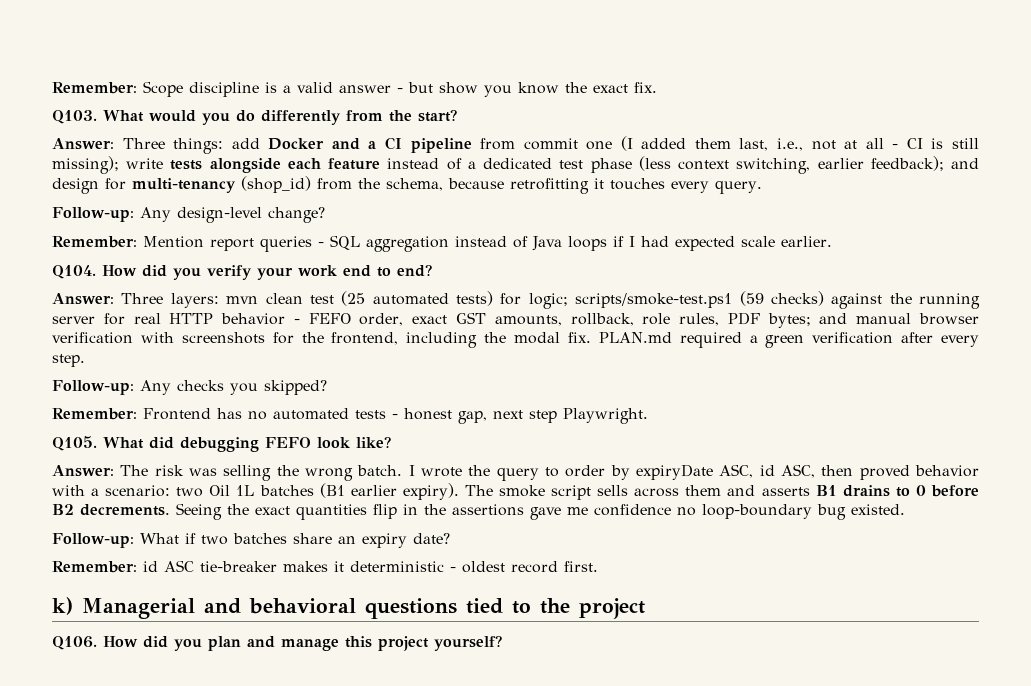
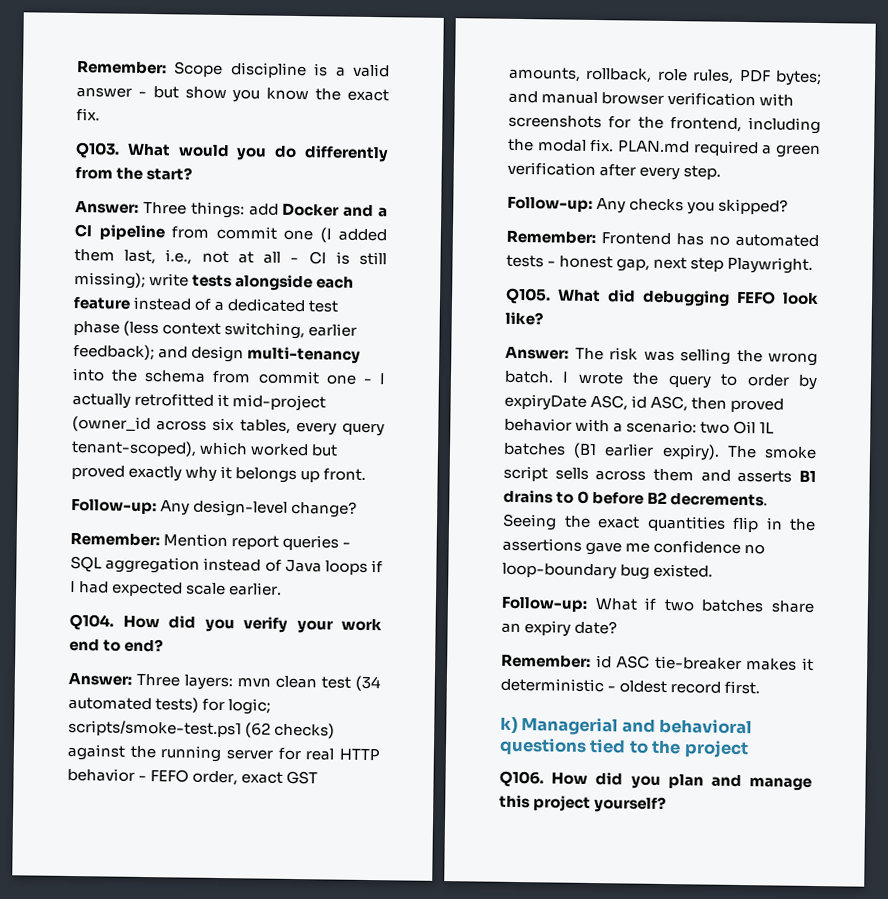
- Answer: Three things: add Docker and a CI pipeline from commit one (I added them last, i.e., not at all - CI is still missing); write tests alongside each feature instead of a dedicated test phase (less context switching, earlier feedback); and design for multi-tenancy (shop_id) from the schema, because retrofitting it touches every query.
+ Answer: Three things: add Docker and a CI pipeline from commit one (I added them last, i.e., not at all - CI is still missing); write tests alongside each feature instead of a dedicated test phase (less context switching, earlier feedback); and design multi-tenancy into the schema from commit one - I actually retrofitted it mid-project (owner_id across six tables, every query tenant-scoped), which worked but proved exactly why it belongs up front.
- Answer: Three layers: mvn clean test (25 automated tests) for logic; scripts/smoke-test.ps1 (59 checks) against the running server for real HTTP behavior - FEFO order, exact GST amounts, rollback, role rules, PDF bytes; and manual browser verification with screenshots for the frontend, including the modal fix.
+ Answer: Three layers: mvn clean test (34 automated tests) for logic; scripts/smoke-test.ps1 (62 checks) against the running server for real HTTP behavior - FEFO order, exact GST amounts, rollback, role rules, PDF bytes; and manual browser verification with screenshots for the frontend, including the modal fix.

